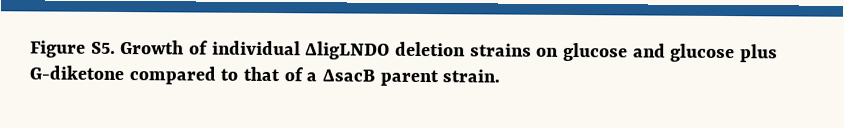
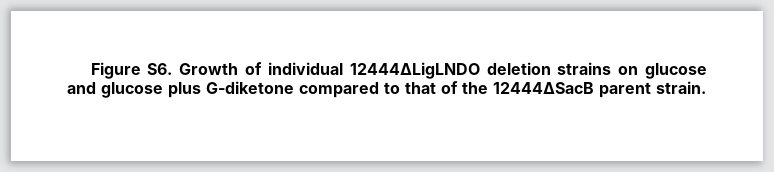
- Figure S5. Growth of individual ΔligLNDO deletion strains on glucose and glucose plus G-diketone compared to that of a ΔsacB parent strain.
+ Figure S6. Growth of individual 12444ΔLigLNDO deletion strains on glucose and glucose plus G-diketone compared to that of the 12444ΔSacB parent strain.

